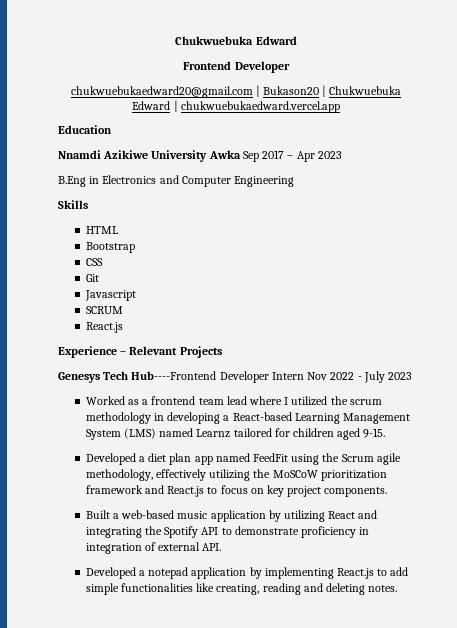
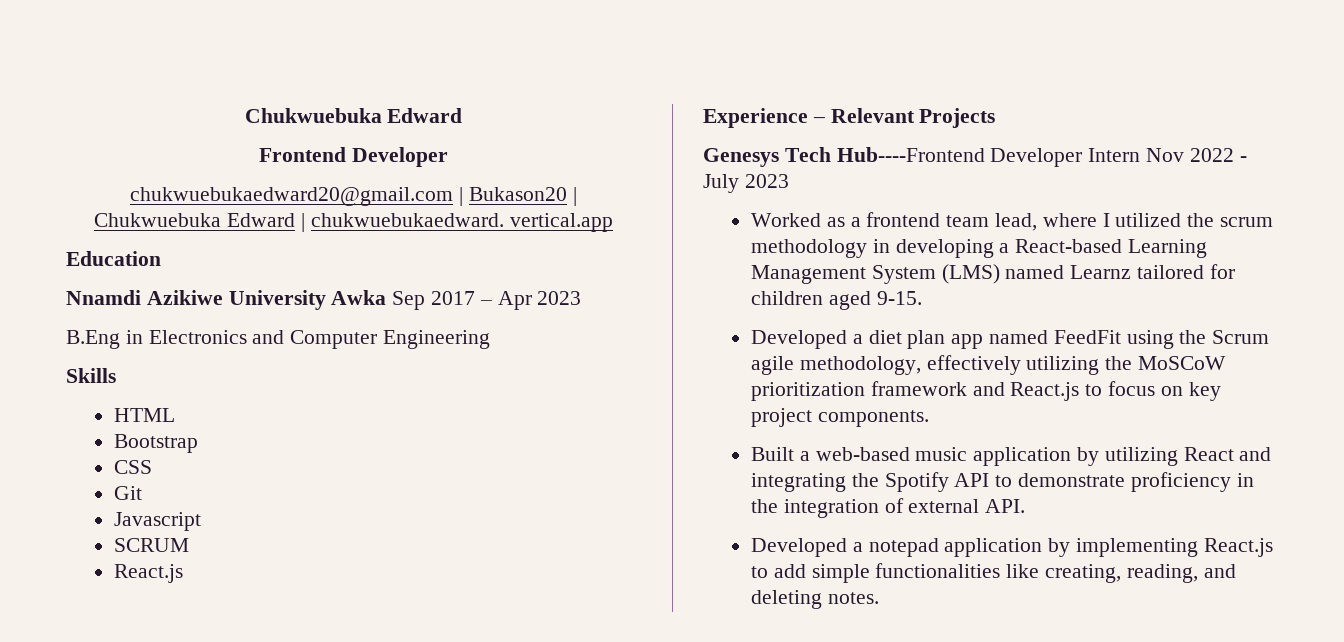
- chukwuebukaedward20@gmail.com | Bukason20 | Chukwuebuka Edward | chukwuebukaedward.vercel.app
+ chukwuebukaedward20@gmail.com | Bukason20 | Chukwuebuka Edward | chukwuebukaedward. vertical.app
- Worked as a frontend team lead where I utilized the scrum methodology in developing a React-based Learning Management System (LMS) named Learnz tailored for children aged 9-15.
+ Worked as a frontend team lead, where I utilized the scrum methodology in developing a React-based Learning Management System (LMS) named Learnz tailored for children aged 9-15.
- Built a web-based music application by utilizing React and integrating the Spotify API to demonstrate proficiency in integration of external API.
+ Built a web-based music application by utilizing React and integrating the Spotify API to demonstrate proficiency in the integration of external API.
- Developed a notepad application by implementing React.js to add simple functionalities like creating, reading and deleting notes.
+ Developed a notepad application by implementing React.js to add simple functionalities like creating, reading, and deleting notes.

